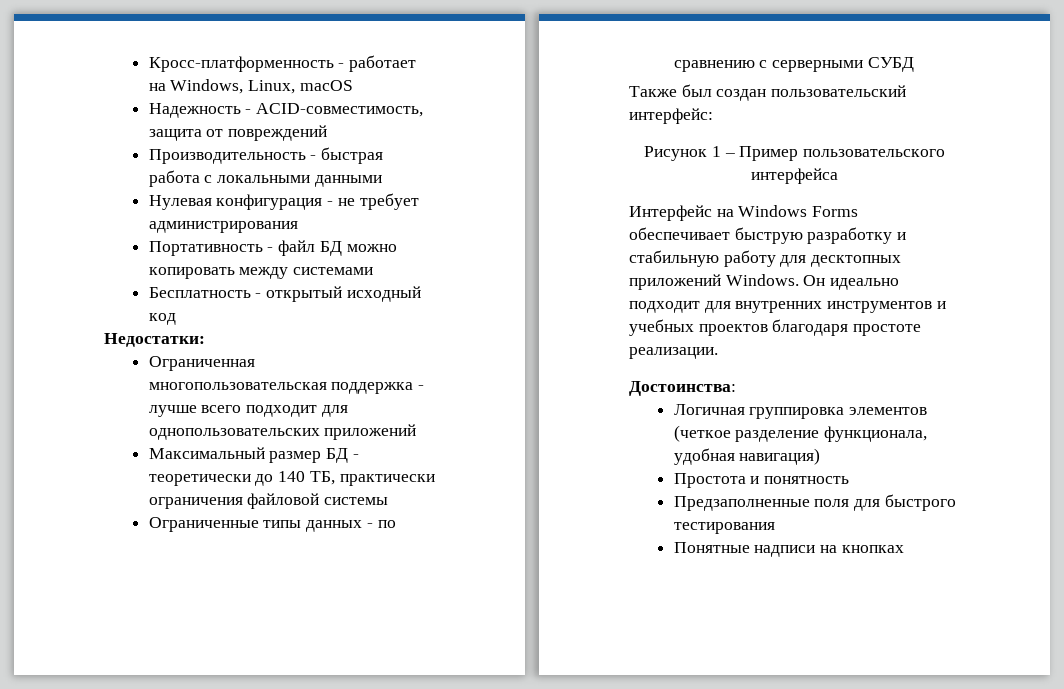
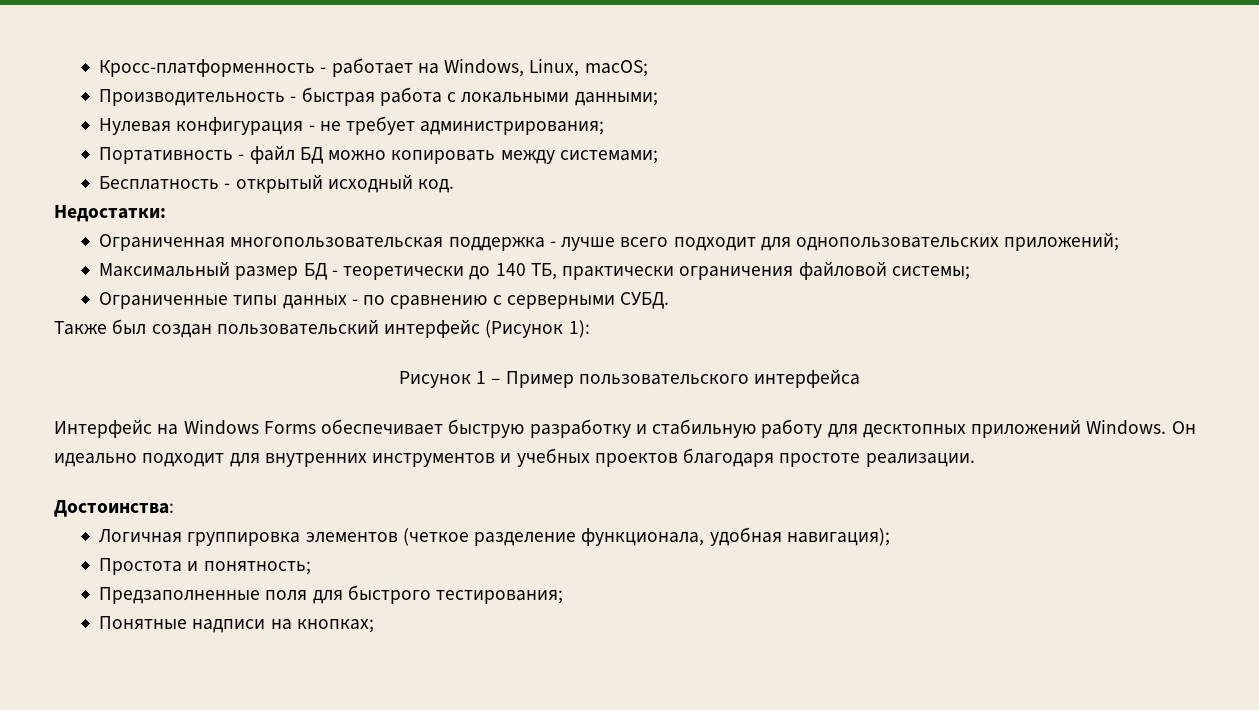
- Кросс-платформенность - работает на Windows, Linux, macOS
- Надежность - ACID-совместимость, защита от повреждений
+ Кросс-платформенность - работает на Windows, Linux, macOS;
- Производительность - быстрая работа с локальными данными
+ Производительность - быстрая работа с локальными данными;
- Нулевая конфигурация - не требует администрирования
+ Нулевая конфигурация - не требует администрирования;
- Портативность - файл БД можно копировать между системами
+ Портативность - файл БД можно копировать между системами;
- Бесплатность - открытый исходный код
+ Бесплатность - открытый исходный код.
- Ограниченная многопользовательская поддержка - лучше всего подходит для однопользовательских приложений
+ Ограниченная многопользовательская поддержка - лучше всего подходит для однопользовательских приложений;
- Максимальный размер БД - теоретически до 140 ТБ, практически ограничения файловой системы
+ Максимальный размер БД - теоретически до 140 ТБ, практически ограничения файловой системы;
- Ограниченные типы данных - по сравнению с серверными СУБД
+ Ограниченные типы данных - по сравнению с серверными СУБД.
- Также был создан пользовательский интерфейс:
+ Также был создан пользовательский интерфейс (Рисунок 1):
- Логичная группировка элементов (четкое разделение функционала, удобная навигация)
+ Логичная группировка элементов (четкое разделение функционала, удобная навигация);
- Простота и понятность
+ Простота и понятность;
- Предзаполненные поля для быстрого тестирования
+ Предзаполненные поля для быстрого тестирования;
- Понятные надписи на кнопках
+ Понятные надписи на кнопках;

